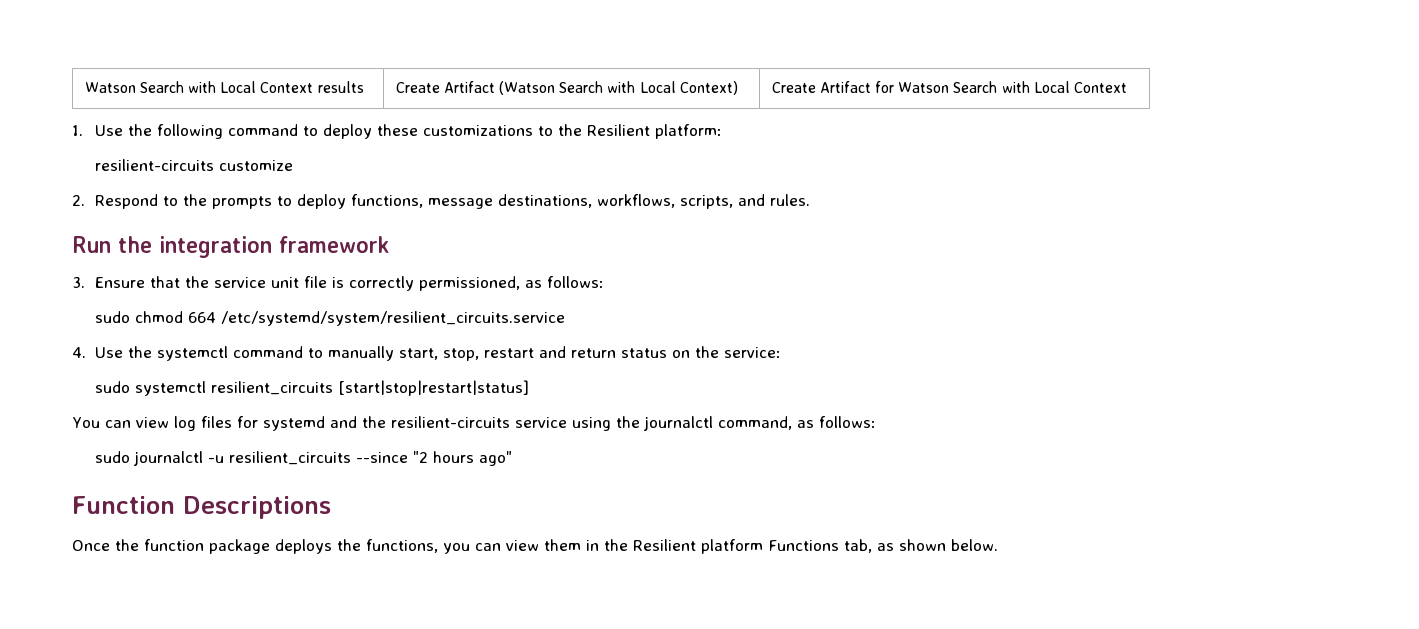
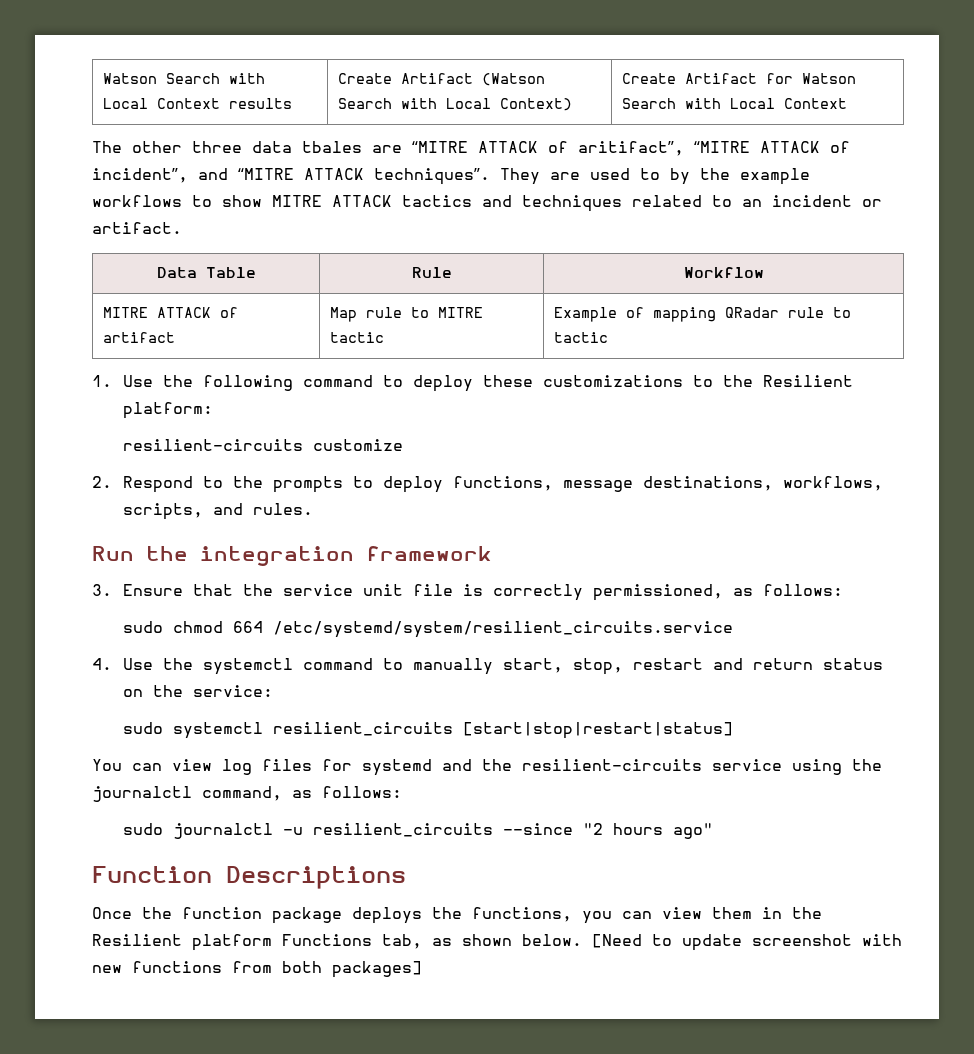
+ The other three data tbales are “MITRE ATTACK of aritifact”, “MITRE ATTACK of incident”, and “MITRE ATTACK techniques”. They are used to by the example workflows to show MITRE ATTACK tactics and techniques related to an incident or artifact.
+ Data Table | Rule | Workflow
+ MITRE ATTACK of artifact | Map rule to MITRE tactic | Example of mapping QRadar rule to tactic
+ [Need to update screenshot with new functions from both packages]

